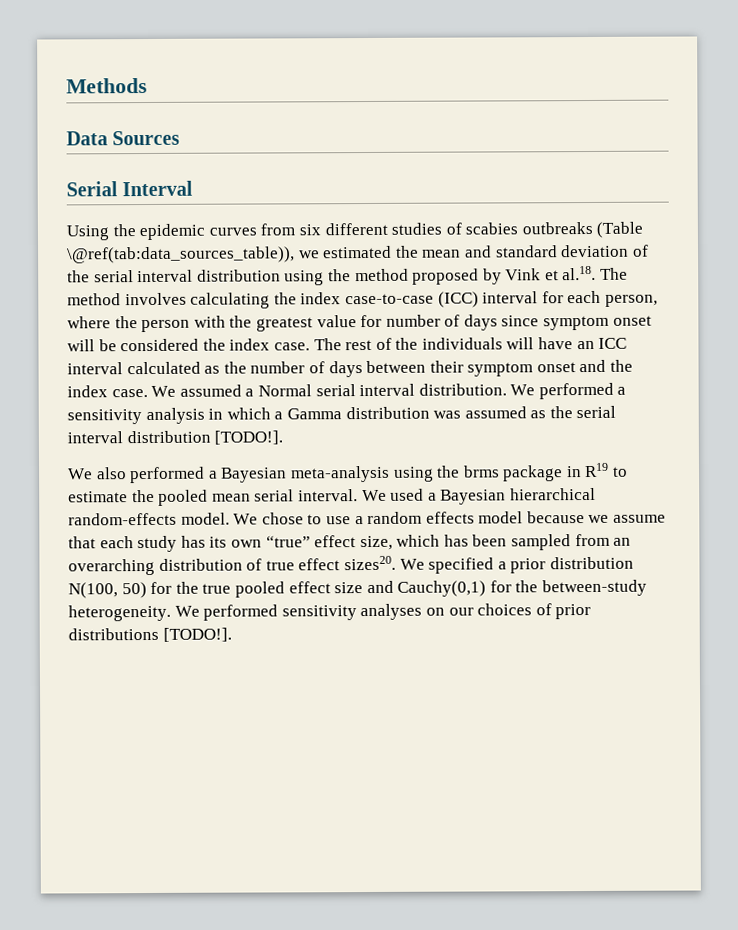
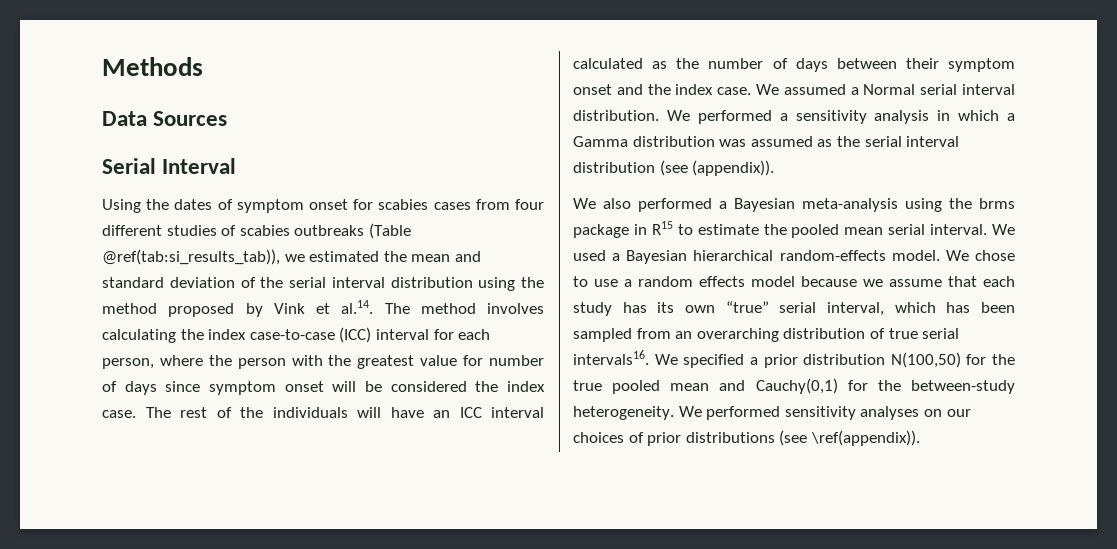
- Using the epidemic curves from six different studies of scabies outbreaks (Table \@ref(tab:data_sources_table)), we estimated the mean and standard deviation of the serial interval distribution using the method proposed by Vink et al.18. The method involves calculating the index case-to-case (ICC) interval for each person, where the person with the greatest value for number of days since symptom onset will be considered the index case.
+ Using the dates of symptom onset for scabies cases from four different studies of scabies outbreaks (Table @ref(tab:si_results_tab)), we estimated the mean and standard deviation of the serial interval distribution using the method proposed by Vink et al.14. The method involves calculating the index case-to-case (ICC) interval for each person, where the person with the greatest value for number of days since symptom onset will be considered the index case.
- We performed a sensitivity analysis in which a Gamma distribution was assumed as the serial interval distribution [TODO!].
+ We performed a sensitivity analysis in which a Gamma distribution was assumed as the serial interval distribution (see (appendix)).
- We also performed a Bayesian meta-analysis using the brms package in R19 to estimate the pooled mean serial interval.
+ We also performed a Bayesian meta-analysis using the brms package in R15 to estimate the pooled mean serial interval.
- We chose to use a random effects model because we assume that each study has its own “true” effect size, which has been sampled from an overarching distribution of true effect sizes20.
+ We chose to use a random effects model because we assume that each study has its own “true” serial interval, which has been sampled from an overarching distribution of true serial intervals16.
- We specified a prior distribution N(100, 50) for the true pooled effect size and Cauchy(0,1) for the between-study heterogeneity.
+ We specified a prior distribution N(100,50) for the true pooled mean and Cauchy(0,1) for the between-study heterogeneity.
- We performed sensitivity analyses on our choices of prior distributions [TODO!].
+ We performed sensitivity analyses on our choices of prior distributions (see \ref(appendix)).

